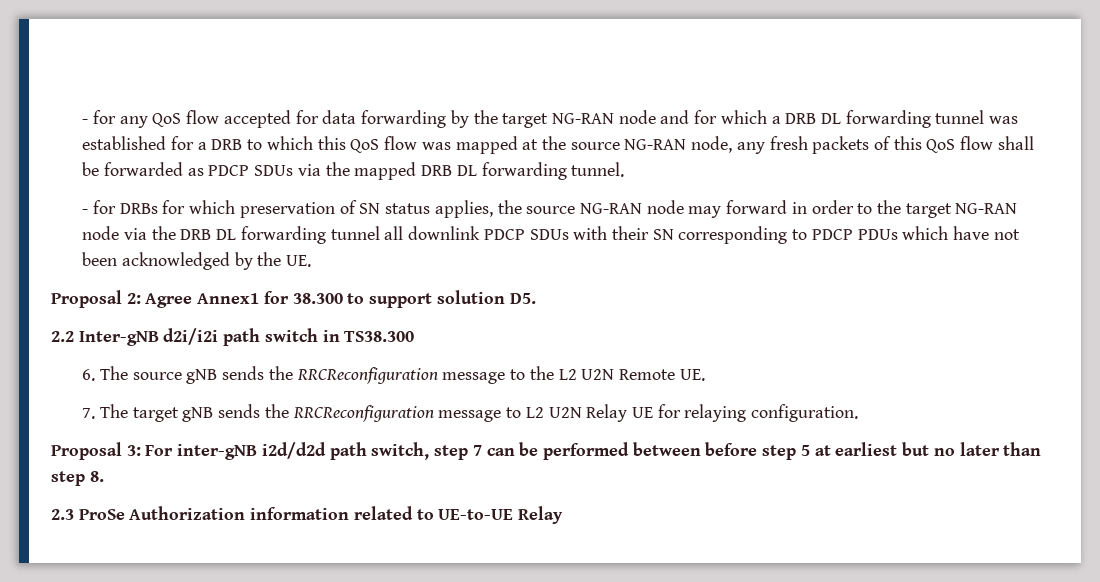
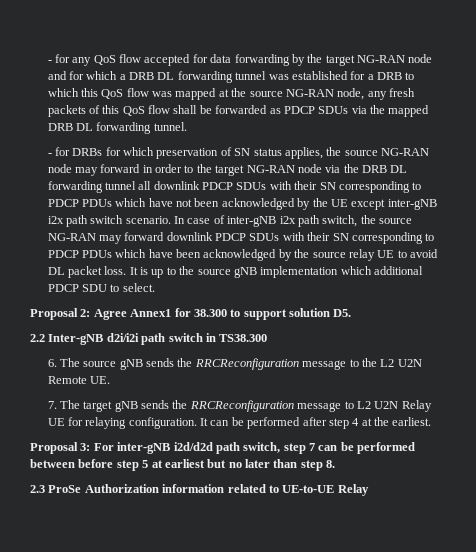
- - for DRBs for which preservation of SN status applies, the source NG-RAN node may forward in order to the target NG-RAN node via the DRB DL forwarding tunnel all downlink PDCP SDUs with their SN corresponding to PDCP PDUs which have not been acknowledged by the UE.
+ - for DRBs for which preservation of SN status applies, the source NG-RAN node may forward in order to the target NG-RAN node via the DRB DL forwarding tunnel all downlink PDCP SDUs with their SN corresponding to PDCP PDUs which have not been acknowledged by the UE except inter-gNB i2x path switch scenario. In case of inter-gNB i2x path switch, the source NG-RAN may forward downlink PDCP SDUs with their SN corresponding to PDCP PDUs which have been acknowledged by the source relay UE to avoid DL packet loss. It is up to the source gNB implementation which additional PDCP SDU to select.
+ It can be performed after step 4 at the earliest.

